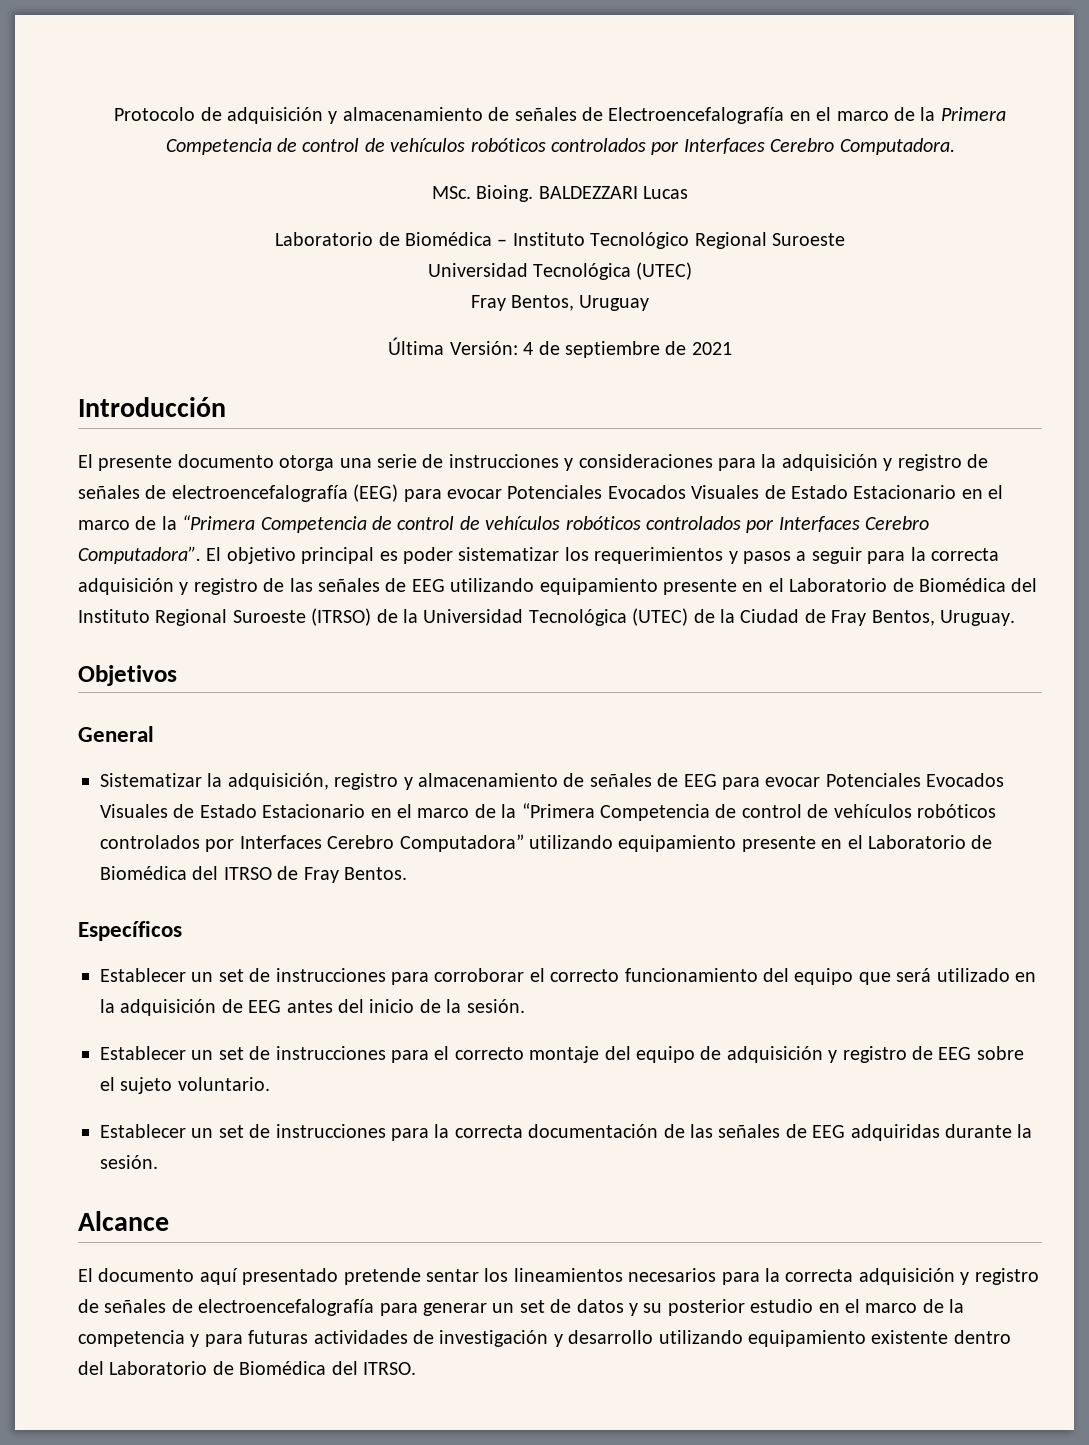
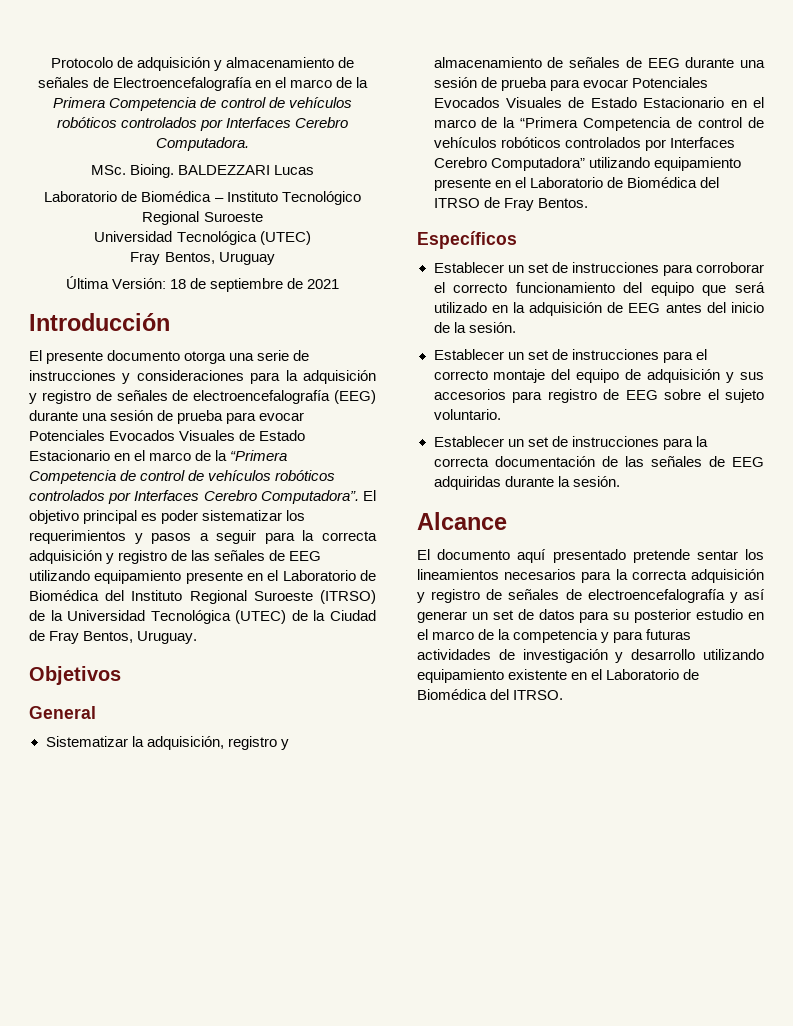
- Última Versión: 4 de septiembre de 2021
+ Última Versión: 18 de septiembre de 2021
- El presente documento otorga una serie de instrucciones y consideraciones para la adquisición y registro de señales de electroencefalografía (EEG) para evocar Potenciales Evocados Visuales de Estado Estacionario en el marco de la “Primera Competencia de control de vehículos robóticos controlados por Interfaces Cerebro Computadora”.
+ El presente documento otorga una serie de instrucciones y consideraciones para la adquisición y registro de señales de electroencefalografía (EEG) durante una sesión de prueba para evocar Potenciales Evocados Visuales de Estado Estacionario en el marco de la “Primera Competencia de control de vehículos robóticos controlados por Interfaces Cerebro Computadora”.
- Sistematizar la adquisición, registro y almacenamiento de señales de EEG para evocar Potenciales Evocados Visuales de Estado Estacionario en el marco de la “Primera Competencia de control de vehículos robóticos controlados por Interfaces Cerebro Computadora” utilizando equipamiento presente en el Laboratorio de Biomédica del ITRSO de Fray Bentos.
+ Sistematizar la adquisición, registro y almacenamiento de señales de EEG durante una sesión de prueba para evocar Potenciales Evocados Visuales de Estado Estacionario en el marco de la “Primera Competencia de control de vehículos robóticos controlados por Interfaces Cerebro Computadora” utilizando equipamiento presente en el Laboratorio de Biomédica del ITRSO de Fray Bentos.
- Establecer un set de instrucciones para el correcto montaje del equipo de adquisición y registro de EEG sobre el sujeto voluntario.
+ Establecer un set de instrucciones para el correcto montaje del equipo de adquisición y sus accesorios para registro de EEG sobre el sujeto voluntario.
- El documento aquí presentado pretende sentar los lineamientos necesarios para la correcta adquisición y registro de señales de electroencefalografía para generar un set de datos y su posterior estudio en el marco de la competencia y para futuras actividades de investigación y desarrollo utilizando equipamiento existente dentro del Laboratorio de Biomédica del ITRSO.
+ El documento aquí presentado pretende sentar los lineamientos necesarios para la correcta adquisición y registro de señales de electroencefalografía y así generar un set de datos para su posterior estudio en el marco de la competencia y para futuras actividades de investigación y desarrollo utilizando equipamiento existente en el Laboratorio de Biomédica del ITRSO.

